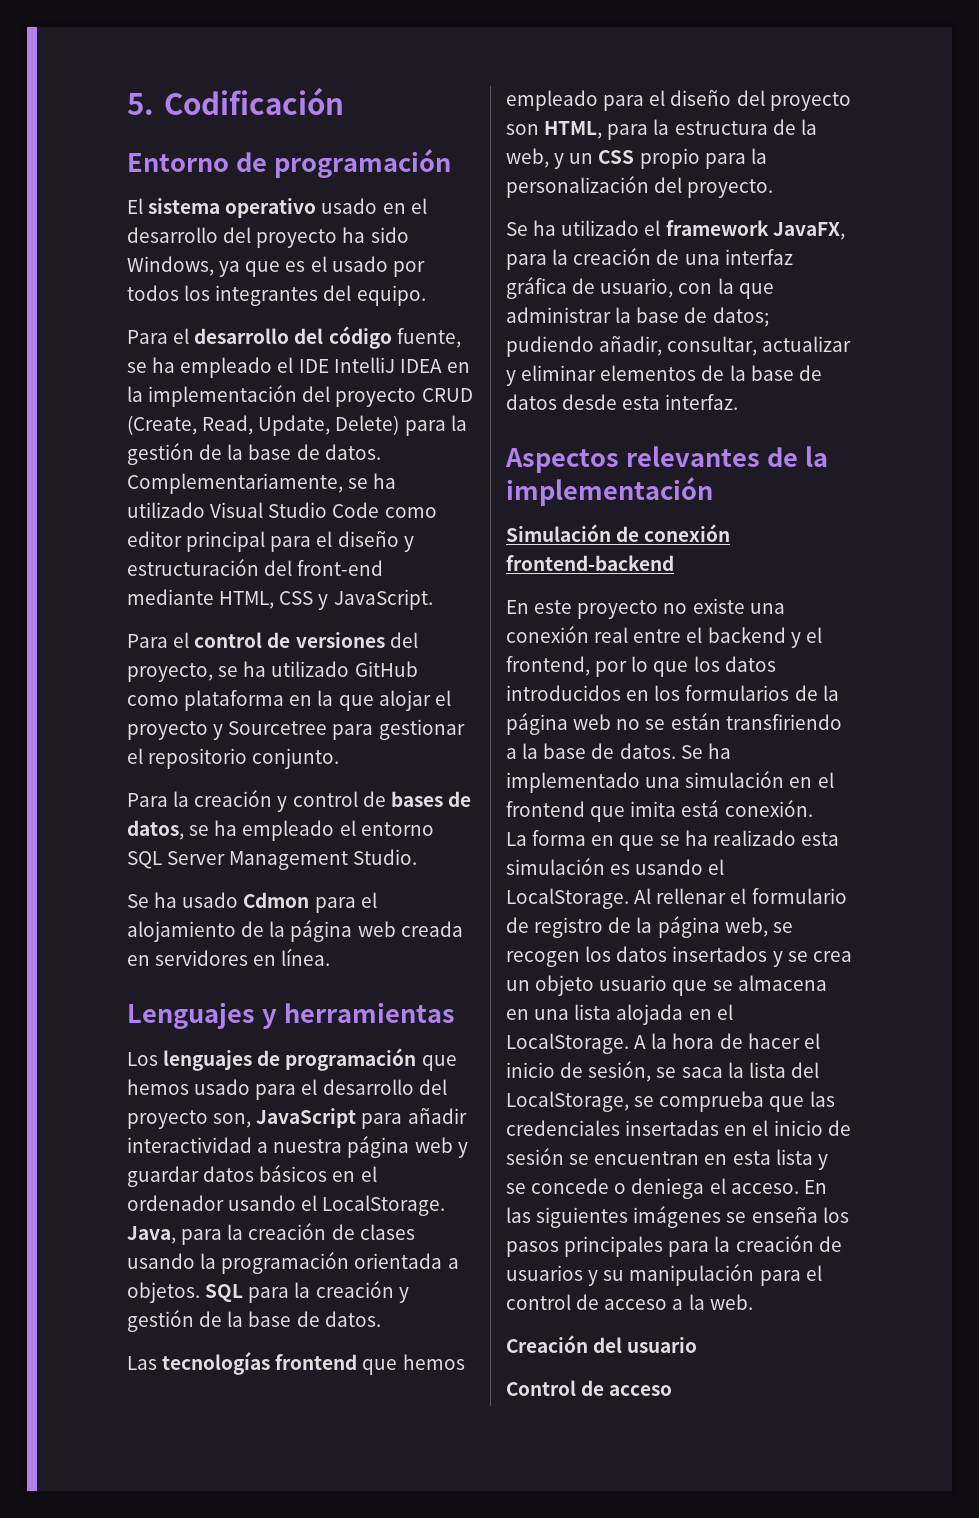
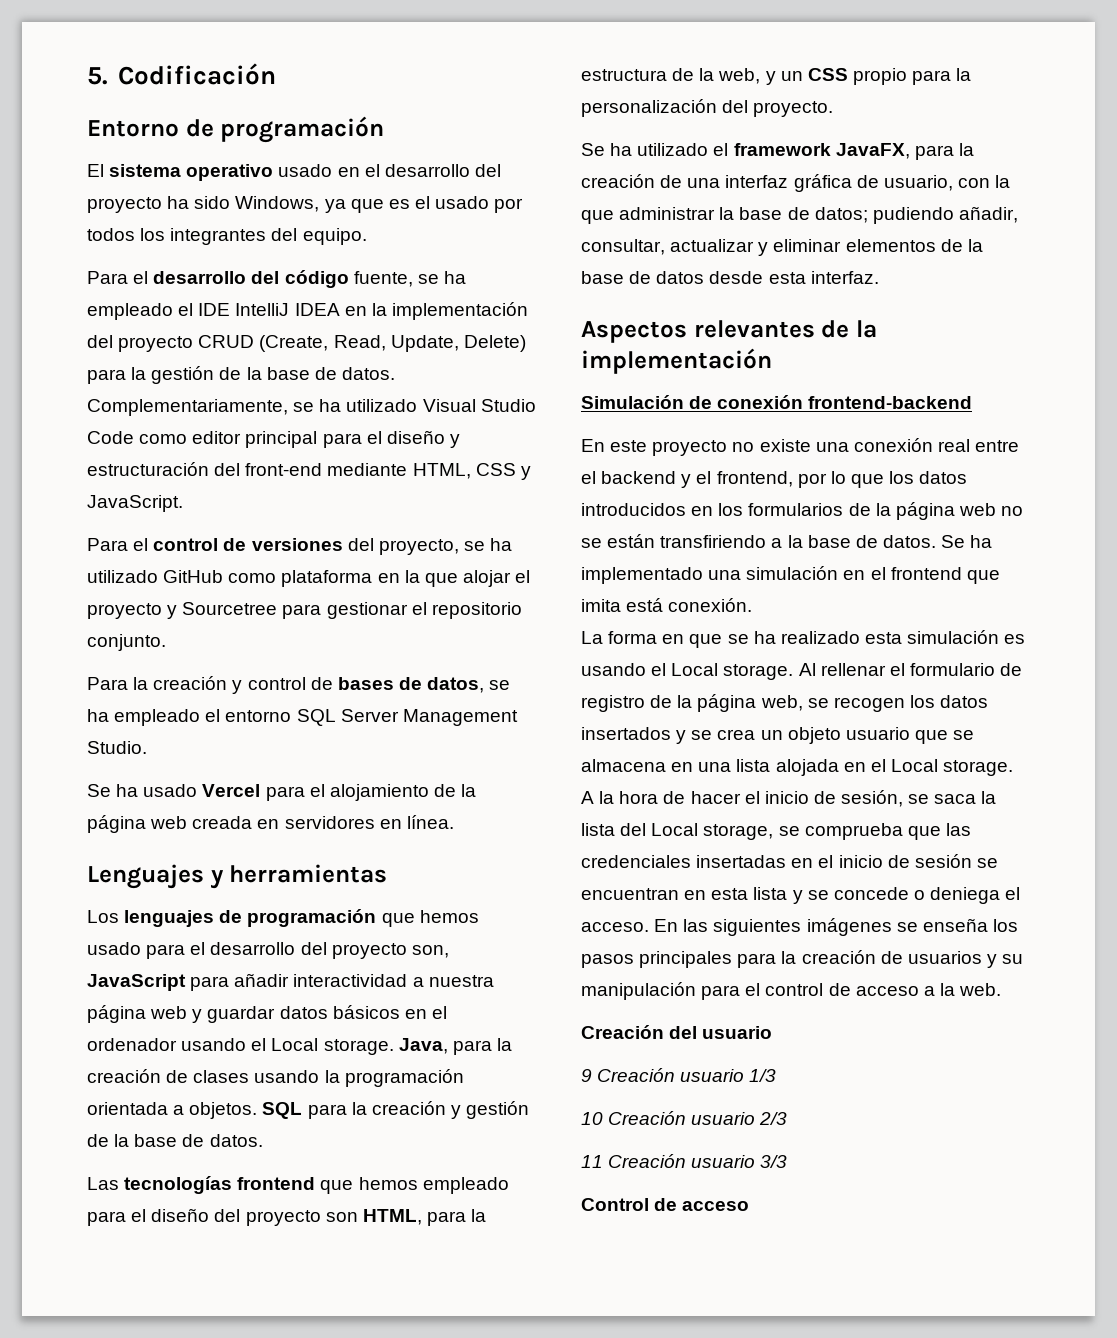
- Se ha usado Cdmon para el alojamiento de la página web creada en servidores en línea.
+ Se ha usado Vercel para el alojamiento de la página web creada en servidores en línea.
- Los lenguajes de programación que hemos usado para el desarrollo del proyecto son, JavaScript para añadir interactividad a nuestra página web y guardar datos básicos en el ordenador usando el LocalStorage.
+ Los lenguajes de programación que hemos usado para el desarrollo del proyecto son, JavaScript para añadir interactividad a nuestra página web y guardar datos básicos en el ordenador usando el Local storage.
- La forma en que se ha realizado esta simulación es usando el LocalStorage.
+ La forma en que se ha realizado esta simulación es usando el Local storage.
- Al rellenar el formulario de registro de la página web, se recogen los datos insertados y se crea un objeto usuario que se almacena en una lista alojada en el LocalStorage.
+ Al rellenar el formulario de registro de la página web, se recogen los datos insertados y se crea un objeto usuario que se almacena en una lista alojada en el Local storage.
- A la hora de hacer el inicio de sesión, se saca la lista del LocalStorage, se comprueba que las credenciales insertadas en el inicio de sesión se encuentran en esta lista y se concede o deniega el acceso.
+ A la hora de hacer el inicio de sesión, se saca la lista del Local storage, se comprueba que las credenciales insertadas en el inicio de sesión se encuentran en esta lista y se concede o deniega el acceso.
+ 9 Creación usuario 1/3
+ 10 Creación usuario 2/3
+ 11 Creación usuario 3/3

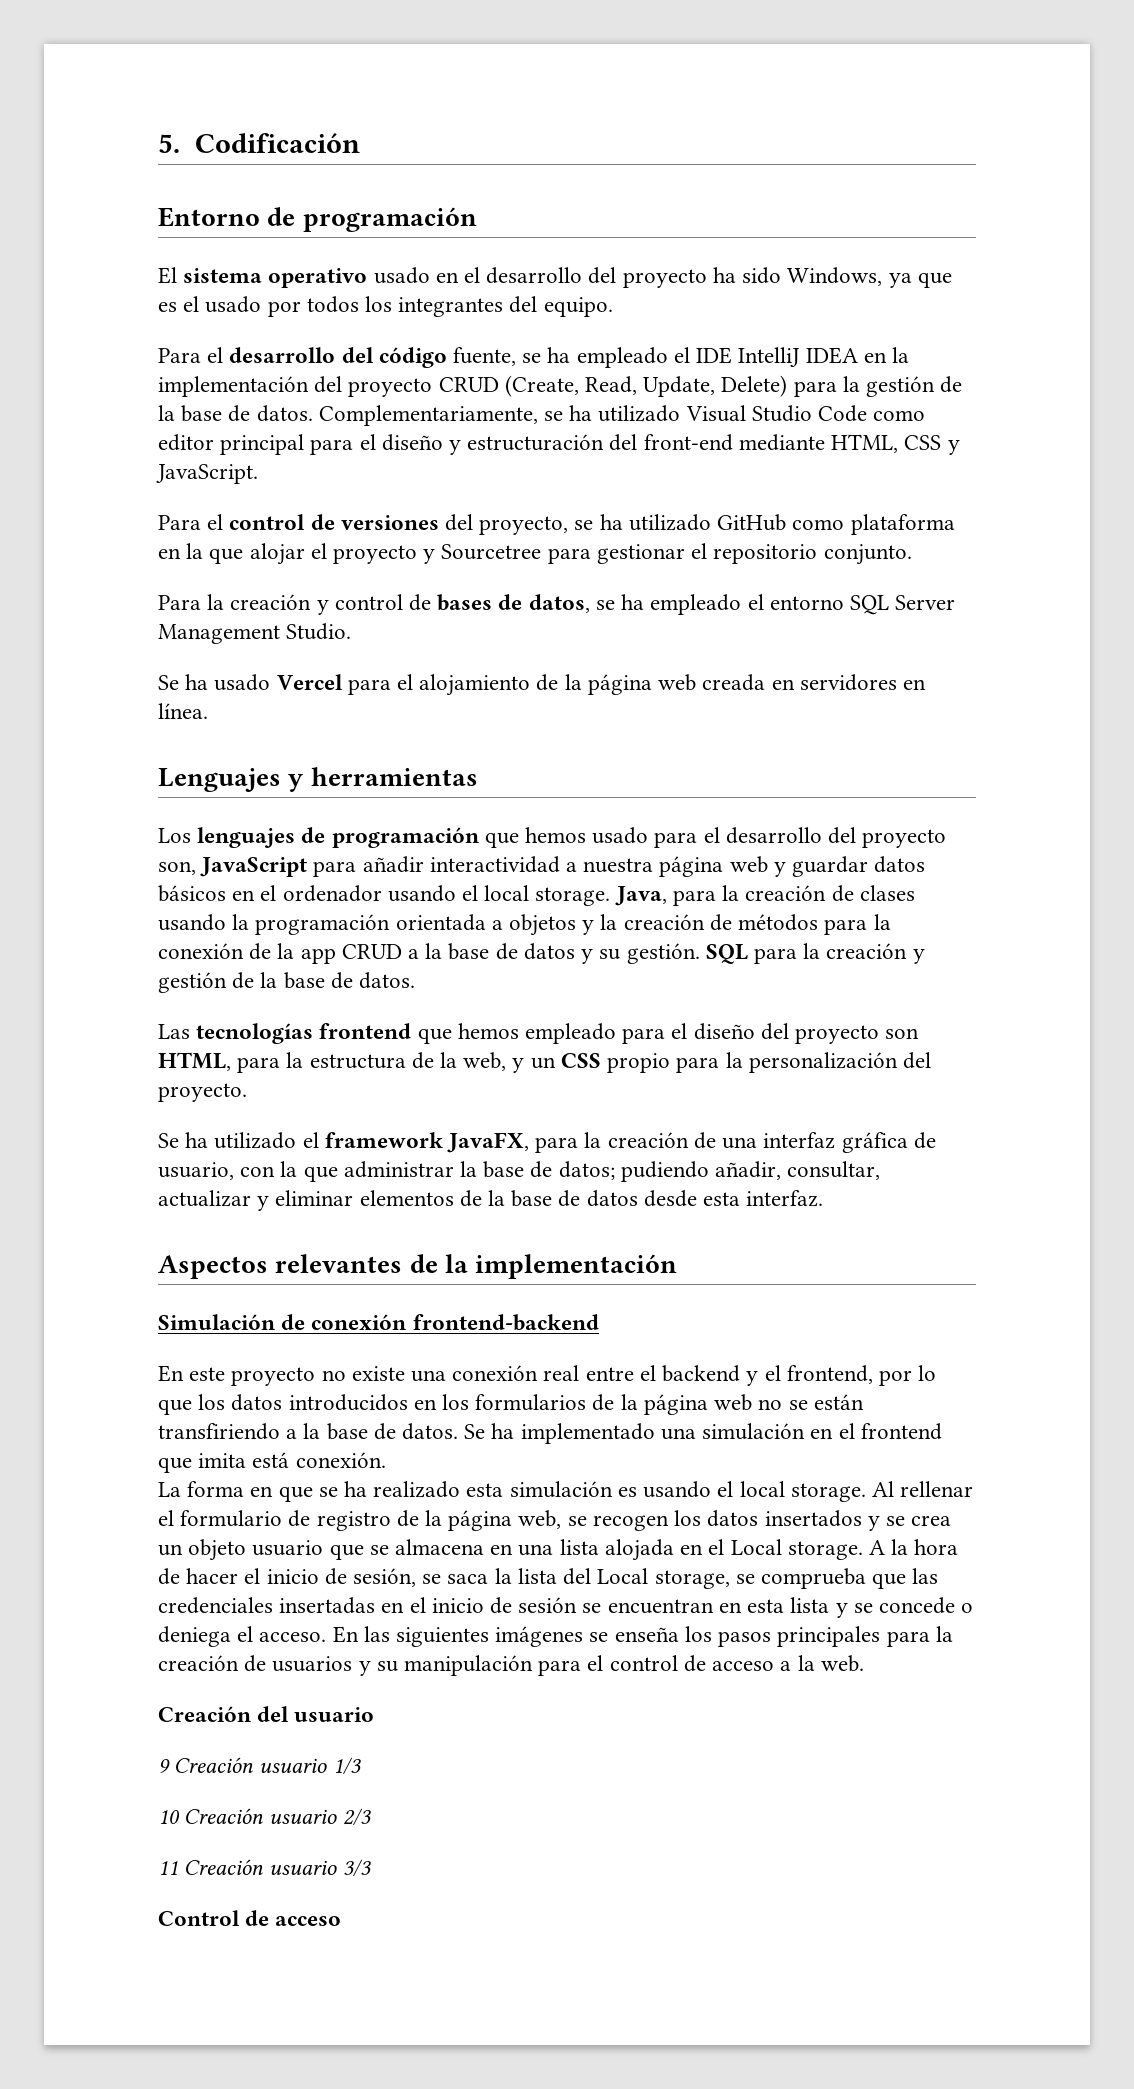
- Los lenguajes de programación que hemos usado para el desarrollo del proyecto son, JavaScript para añadir interactividad a nuestra página web y guardar datos básicos en el ordenador usando el Local storage.
+ Los lenguajes de programación que hemos usado para el desarrollo del proyecto son, JavaScript para añadir interactividad a nuestra página web y guardar datos básicos en el ordenador usando el local storage.
- Java, para la creación de clases usando la programación orientada a objetos.
+ Java, para la creación de clases usando la programación orientada a objetos y la creación de métodos para la conexión de la app CRUD a la base de datos y su gestión.
- La forma en que se ha realizado esta simulación es usando el Local storage.
+ La forma en que se ha realizado esta simulación es usando el local storage.

